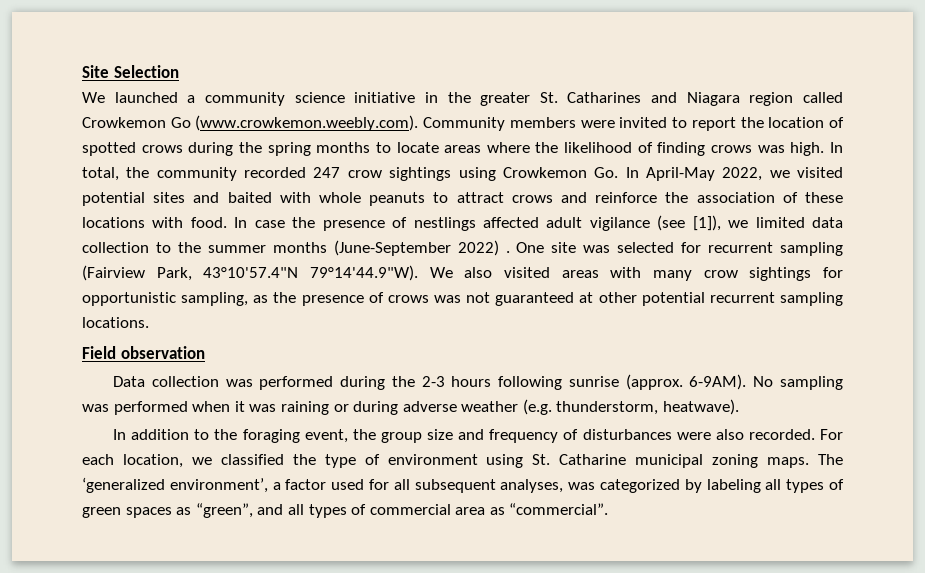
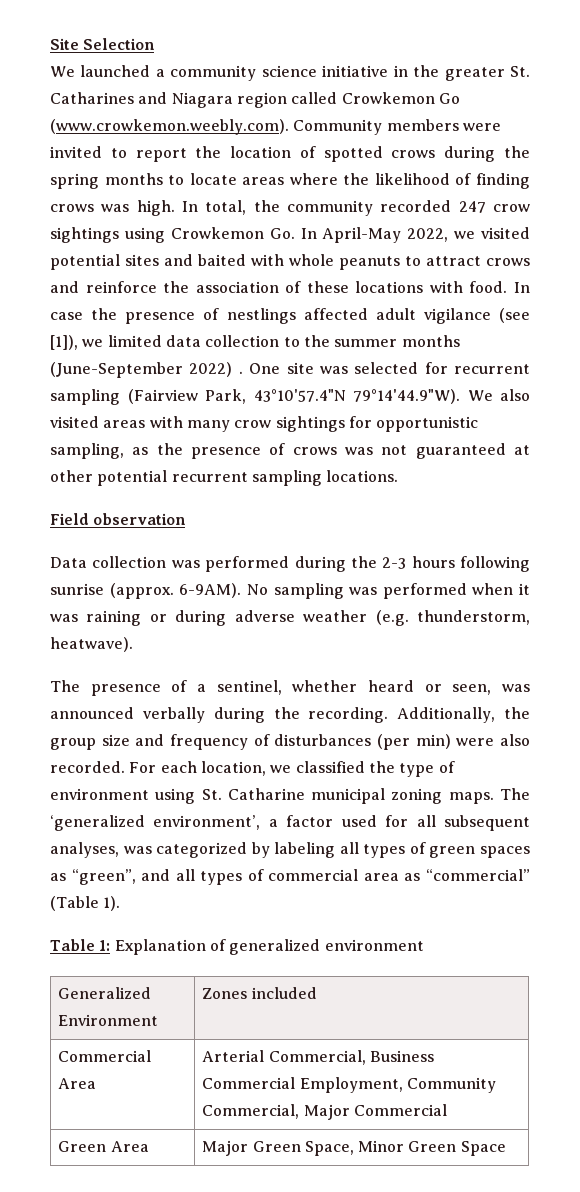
- In addition to the foraging event, the group size and frequency of disturbances were also recorded.
+ The presence of a sentinel, whether heard or seen, was announced verbally during the recording. Additionally, the group size and frequency of disturbances (per min) were also recorded.
- The ‘generalized environment’, a factor used for all subsequent analyses, was categorized by labeling all types of green spaces as “green”, and all types of commercial area as “commercial”.
+ The ‘generalized environment’, a factor used for all subsequent analyses, was categorized by labeling all types of green spaces as “green”, and all types of commercial area as “commercial” (Table 1).
+ Table 1: Explanation of generalized environment
+ Generalized Environment | Zones included
+ Commercial Area | Arterial Commercial, Business Commercial Employment, Community Commercial, Major Commercial
+ Green Area | Major Green Space, Minor Green Space

